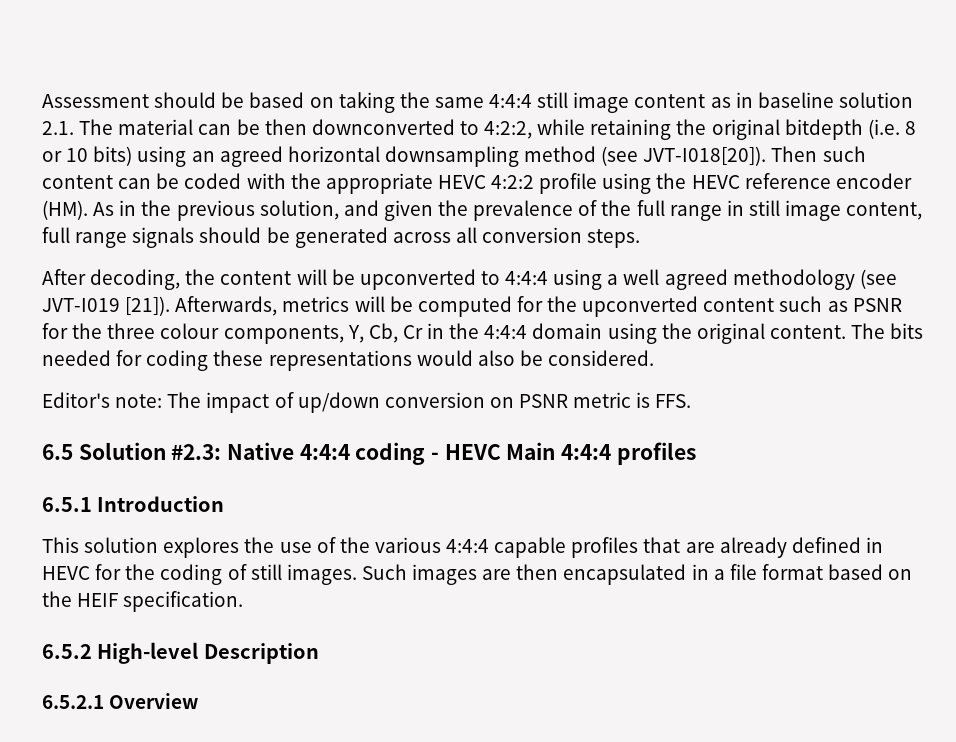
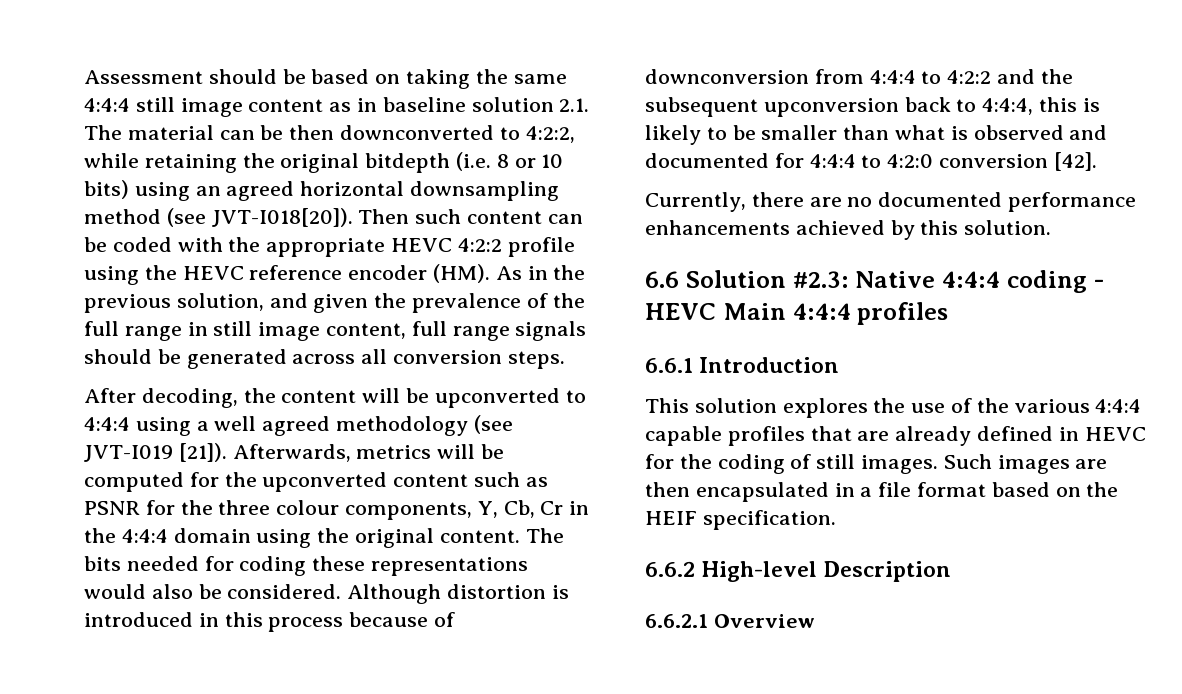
- The bits needed for coding these representations would also be considered.
- Editor's note: The impact of up/down conversion on PSNR metric is FFS.
- 6.5 Solution #2.3: Native 4:4:4 coding - HEVC Main 4:4:4 profiles
+ The bits needed for coding these representations would also be considered. Although distortion is introduced in this process because of downconversion from 4:4:4 to 4:2:2 and the subsequent upconversion back to 4:4:4, this is likely to be smaller than what is observed and documented for 4:4:4 to 4:2:0 conversion [42].
+ Currently, there are no documented performance enhancements achieved by this solution.
+ 6.6 Solution #2.3: Native 4:4:4 coding - HEVC Main 4:4:4 profiles
- 6.5.1 Introduction
+ 6.6.1 Introduction
- 6.5.2 High-level Description
+ 6.6.2 High-level Description
- 6.5.2.1 Overview
+ 6.6.2.1 Overview

